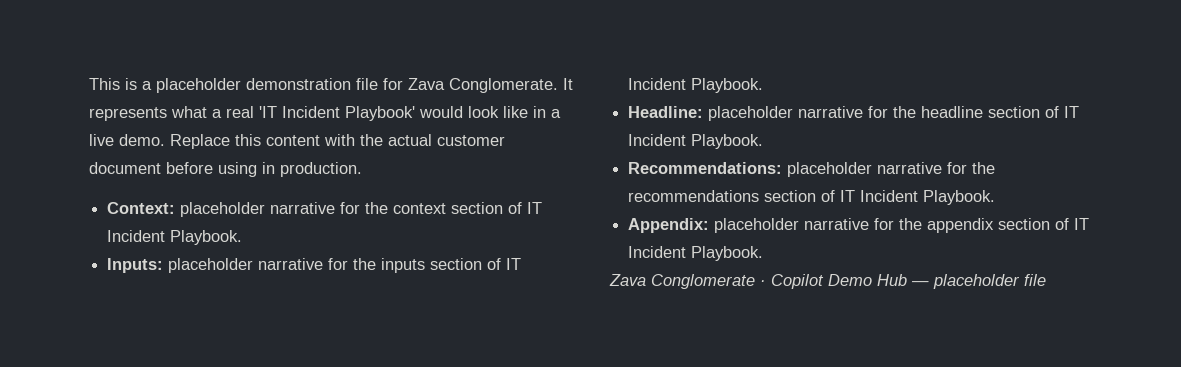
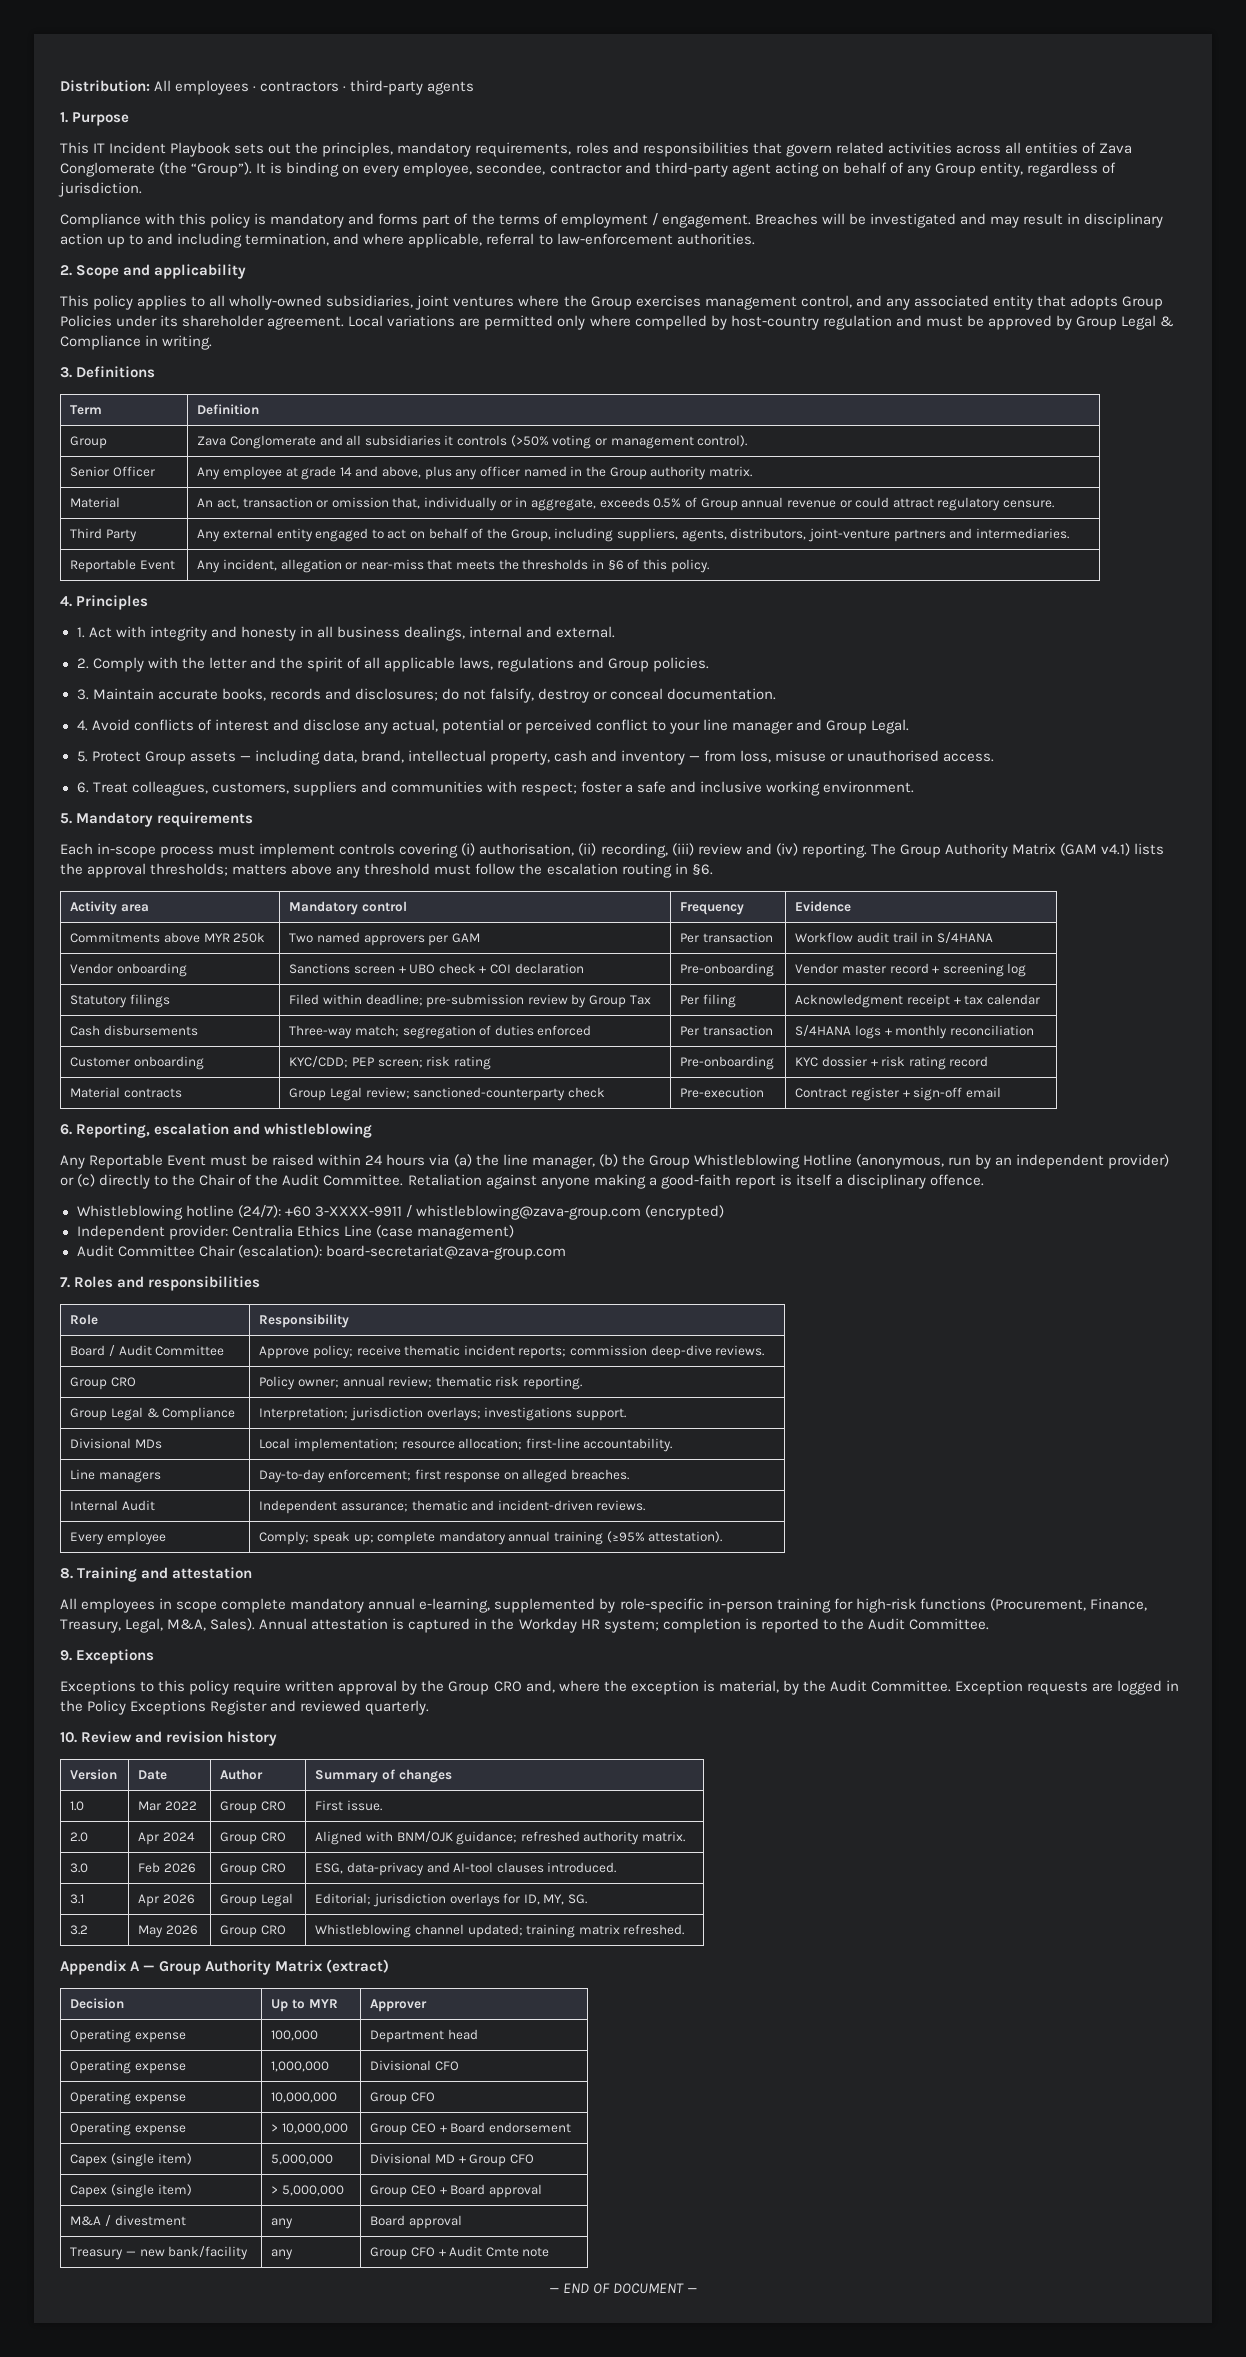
- This is a placeholder demonstration file for Zava Conglomerate. It represents what a real 'IT Incident Playbook' would look like in a live demo. Replace this content with the actual customer document before using in production.
- Context: placeholder narrative for the context section of IT Incident Playbook.
- Inputs: placeholder narrative for the inputs section of IT Incident Playbook.
- Headline: placeholder narrative for the headline section of IT Incident Playbook.
- Recommendations: placeholder narrative for the recommendations section of IT Incident Playbook.
- Appendix: placeholder narrative for the appendix section of IT Incident Playbook.
- Zava Conglomerate · Copilot Demo Hub — placeholder file
+ Distribution: All employees · contractors · third-party agents
+ 1. Purpose
+ This IT Incident Playbook sets out the principles, mandatory requirements, roles and responsibilities that govern related activities across all entities of Zava Conglomerate (the “Group”). It is binding on every employee, secondee, contractor and third-party agent acting on behalf of any Group entity, regardless of jurisdiction.
+ Compliance with this policy is mandatory and forms part of the terms of employment / engagement. Breaches will be investigated and may result in disciplinary action up to and including termination, and where applicable, referral to law-enforcement authorities.
+ 2. Scope and applicability
+ This policy applies to all wholly-owned subsidiaries, joint ventures where the Group exercises management control, and any associated entity that adopts Group Policies under its shareholder agreement. Local variations are permitted only where compelled by host-country regulation and must be approved by Group Legal & Compliance in writing.
+ 3. Definitions
+ Term | Definition
+ Group | Zava Conglomerate and all subsidiaries it controls (>50% voting or management control).
+ Senior Officer | Any employee at grade 14 and above, plus any officer named in the Group authority matrix.
+ Material | An act, transaction or omission that, individually or in aggregate, exceeds 0.5% of Group annual revenue or could attract regulatory censure.
+ Third Party | Any external entity engaged to act on behalf of the Group, including suppliers, agents, distributors, joint-venture partners and intermediaries.
+ Reportable Event | Any incident, allegation or near-miss that meets the thresholds in §6 of this policy.
+ 4. Principles
+ 1. Act with integrity and honesty in all business dealings, internal and external.
+ 2. Comply with the letter and the spirit of all applicable laws, regulations and Group policies.
+ 3. Maintain accurate books, records and disclosures; do not falsify, destroy or conceal documentation.
+ 4. Avoid conflicts of interest and disclose any actual, potential or perceived conflict to your line manager and Group Legal.
+ 5. Protect Group assets — including data, brand, intellectual property, cash and inventory — from loss, misuse or unauthorised access.
+ 6. Treat colleagues, customers, suppliers and communities with respect; foster a safe and inclusive working environment.
+ 5. Mandatory requirements
+ Each in-scope process must implement controls covering (i) authorisation, (ii) recording, (iii) review and (iv) reporting. The Group Authority Matrix (GAM v4.1) lists the approval thresholds; matters above any threshold must follow the escalation routing in §6.
+ Activity area | Mandatory control | Frequency | Evidence
+ Commitments above MYR 250k | Two named approvers per GAM | Per transaction | Workflow audit trail in S/4HANA
+ Vendor onboarding | Sanctions screen + UBO check + COI declaration | Pre-onboarding | Vendor master record + screening log
+ Statutory filings | Filed within deadline; pre-submission review by Group Tax | Per filing | Acknowledgment receipt + tax calendar
+ Cash disbursements | Three-way match; segregation of duties enforced | Per transaction | S/4HANA logs + monthly reconciliation
+ Customer onboarding | KYC/CDD; PEP screen; risk rating | Pre-onboarding | KYC dossier + risk rating record
+ Material contracts | Group Legal review; sanctioned-counterparty check | Pre-execution | Contract register + sign-off email
+ 6. Reporting, escalation and whistleblowing
+ Any Reportable Event must be raised within 24 hours via (a) the line manager, (b) the Group Whistleblowing Hotline (anonymous, run by an independent provider) or (c) directly to the Chair of the Audit Committee. Retaliation against anyone making a good-faith report is itself a disciplinary offence.
+ Whistleblowing hotline (24/7): +60 3-XXXX-9911 / whistleblowing@zava-group.com (encrypted)
+ Independent provider: Centralia Ethics Line (case management)
+ Audit Committee Chair (escalation): board-secretariat@zava-group.com
+ 7. Roles and responsibilities
+ Role | Responsibility
+ Board / Audit Committee | Approve policy; receive thematic incident reports; commission deep-dive reviews.
+ Group CRO | Policy owner; annual review; thematic risk reporting.
+ Group Legal & Compliance | Interpretation; jurisdiction overlays; investigations support.
+ Divisional MDs | Local implementation; resource allocation; first-line accountability.
+ Line managers | Day-to-day enforcement; first response on alleged breaches.
+ Internal Audit | Independent assurance; thematic and incident-driven reviews.
+ Every employee | Comply; speak up; complete mandatory annual training (≥95% attestation).
+ 8. Training and attestation
+ All employees in scope complete mandatory annual e-learning, supplemented by role-specific in-person training for high-risk functions (Procurement, Finance, Treasury, Legal, M&A, Sales). Annual attestation is captured in the Workday HR system; completion is reported to the Audit Committee.
+ 9. Exceptions
+ Exceptions to this policy require written approval by the Group CRO and, where the exception is material, by the Audit Committee. Exception requests are logged in the Policy Exceptions Register and reviewed quarterly.
+ 10. Review and revision history
+ Version | Date | Author | Summary of changes
+ 1.0 | Mar 2022 | Group CRO | First issue.
+ 2.0 | Apr 2024 | Group CRO | Aligned with BNM/OJK guidance; refreshed authority matrix.
+ 3.0 | Feb 2026 | Group CRO | ESG, data-privacy and AI-tool clauses introduced.
+ 3.1 | Apr 2026 | Group Legal | Editorial; jurisdiction overlays for ID, MY, SG.
+ 3.2 | May 2026 | Group CRO | Whistleblowing channel updated; training matrix refreshed.
+ Appendix A — Group Authority Matrix (extract)
+ Decision | Up to MYR | Approver
+ Operating expense | 100,000 | Department head
+ Operating expense | 1,000,000 | Divisional CFO
+ Operating expense | 10,000,000 | Group CFO
+ Operating expense | > 10,000,000 | Group CEO + Board endorsement
+ Capex (single item) | 5,000,000 | Divisional MD + Group CFO
+ Capex (single item) | > 5,000,000 | Group CEO + Board approval
+ M&A / divestment | any | Board approval
+ Treasury — new bank/facility | any | Group CFO + Audit Cmte note
+ — END OF DOCUMENT —

